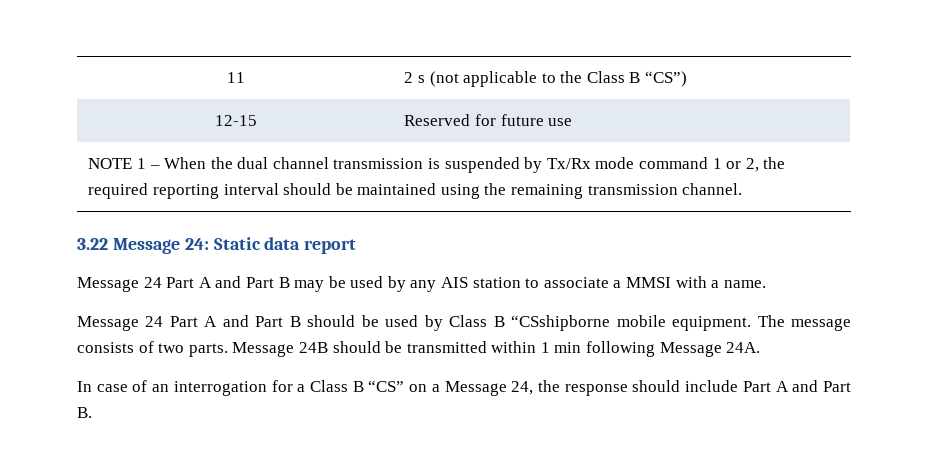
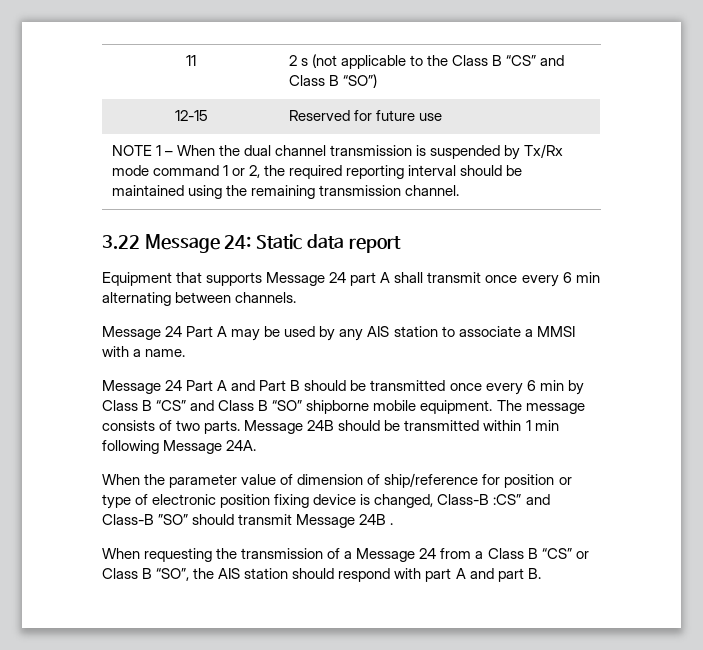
- 11 | 2 s (not applicable to the Class B “CS”)
+ 11 | 2 s (not applicable to the Class B “CS” and Class B “SO”)
- Message 24 Part A and Part B may be used by any AIS station to associate a MMSI with a name.
+ Equipment that supports Message 24 part A shall transmit once every 6 min alternating between channels.
+ Message 24 Part A may be used by any AIS station to associate a MMSI with a name.
- Message 24 Part A and Part B should be used by Class B “CSshipborne mobile equipment.
+ Message 24 Part A and Part B should be transmitted once every 6 min by Class B “CS” and Class B “SO” shipborne mobile equipment.
- In case of an interrogation for a Class B “CS” on a Message 24, the response should include Part A and Part B.
+ When the parameter value of dimension of ship/reference for position or type of electronic position fixing device is changed, Class-B :CS” and Class-B ”SO” should transmit Message 24B .
+ When requesting the transmission of a Message 24 from a Class B “CS” or Class B “SO”, the AIS station should respond with part A and part B.

